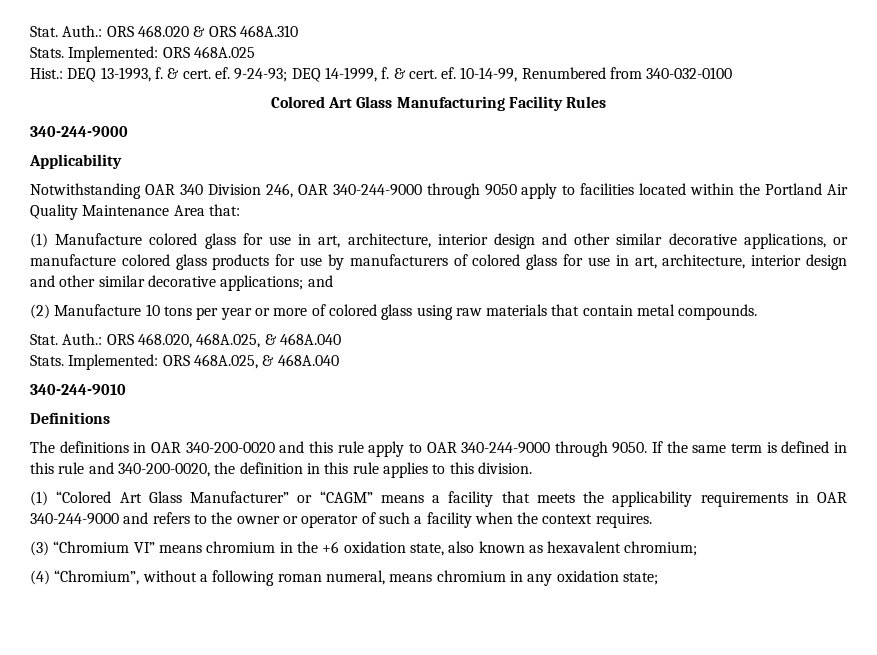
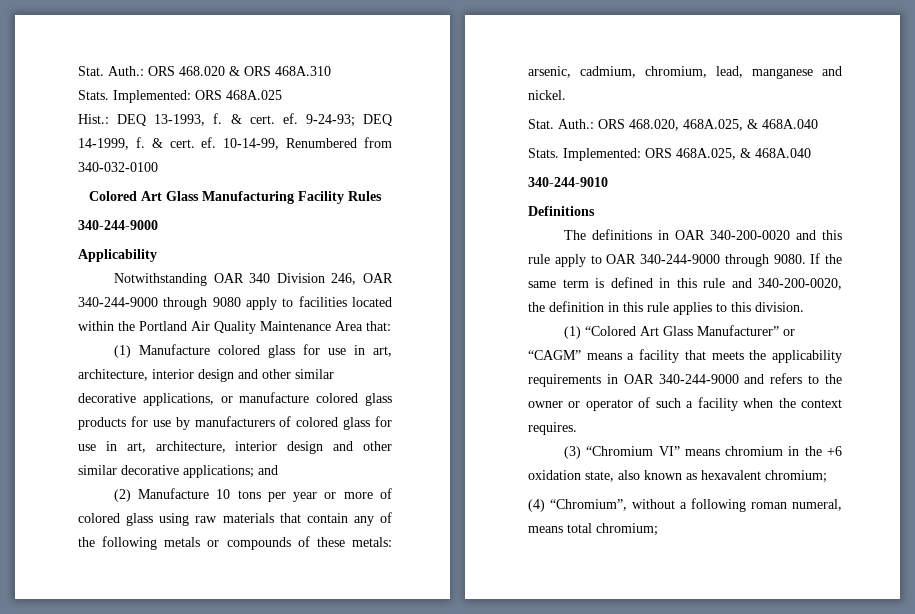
- Notwithstanding OAR 340 Division 246, OAR 340-244-9000 through 9050 apply to facilities located within the Portland Air Quality Maintenance Area that:
+ Notwithstanding OAR 340 Division 246, OAR 340-244-9000 through 9080 apply to facilities located within the Portland Air Quality Maintenance Area that:
- (2) Manufacture 10 tons per year or more of colored glass using raw materials that contain metal compounds.
+ (2) Manufacture 10 tons per year or more of colored glass using raw materials that contain any of the following metals or compounds of these metals: arsenic, cadmium, chromium, lead, manganese and nickel.
- The definitions in OAR 340-200-0020 and this rule apply to OAR 340-244-9000 through 9050.
+ The definitions in OAR 340-200-0020 and this rule apply to OAR 340-244-9000 through 9080.
- (4) “Chromium”, without a following roman numeral, means chromium in any oxidation state;
+ (4) “Chromium”, without a following roman numeral, means total chromium;

